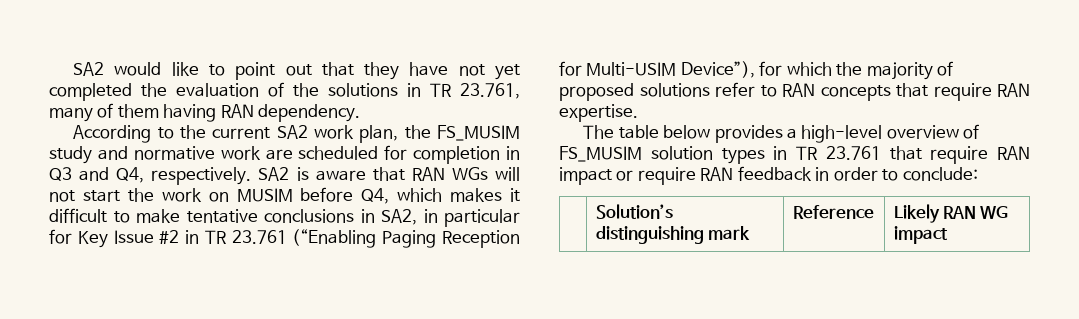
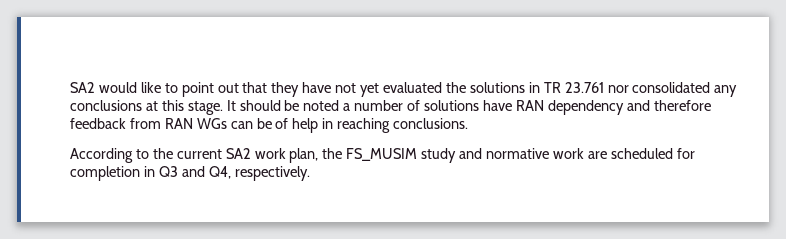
- SA2 would like to point out that they have not yet completed the evaluation of the solutions in TR 23.761, many of them having RAN dependency.
+ SA2 would like to point out that they have not yet evaluated the solutions in TR 23.761 nor consolidated any conclusions at this stage. It should be noted a number of solutions have RAN dependency and therefore feedback from RAN WGs can be of help in reaching conclusions.
- SA2 is aware that RAN WGs will not start the work on MUSIM before Q4, which makes it difficult to make tentative conclusions in SA2, in particular for Key Issue #2 in TR 23.761 (“Enabling Paging Reception for Multi-USIM Device”), for which the majority of proposed solutions refer to RAN concepts that require RAN expertise.
- The table below provides a high-level overview of FS_MUSIM solution types in TR 23.761 that require RAN impact or require RAN feedback in order to conclude:
- | Solution’s distinguishing mark | Reference | Likely RAN WG impact

